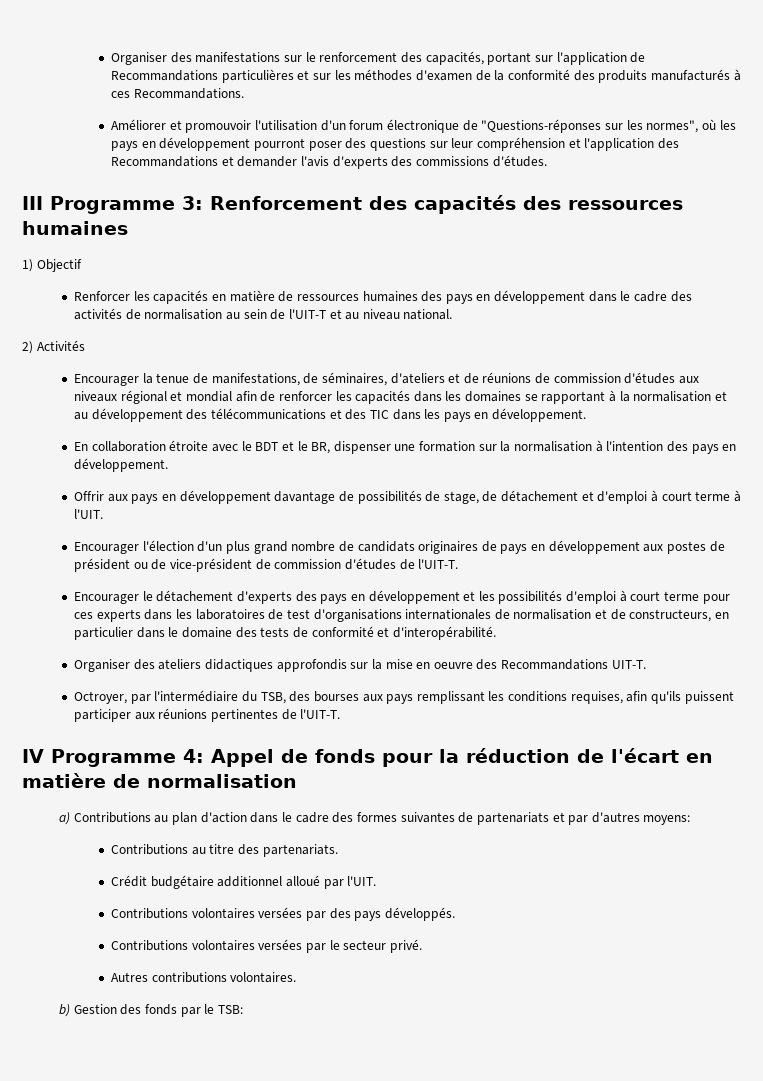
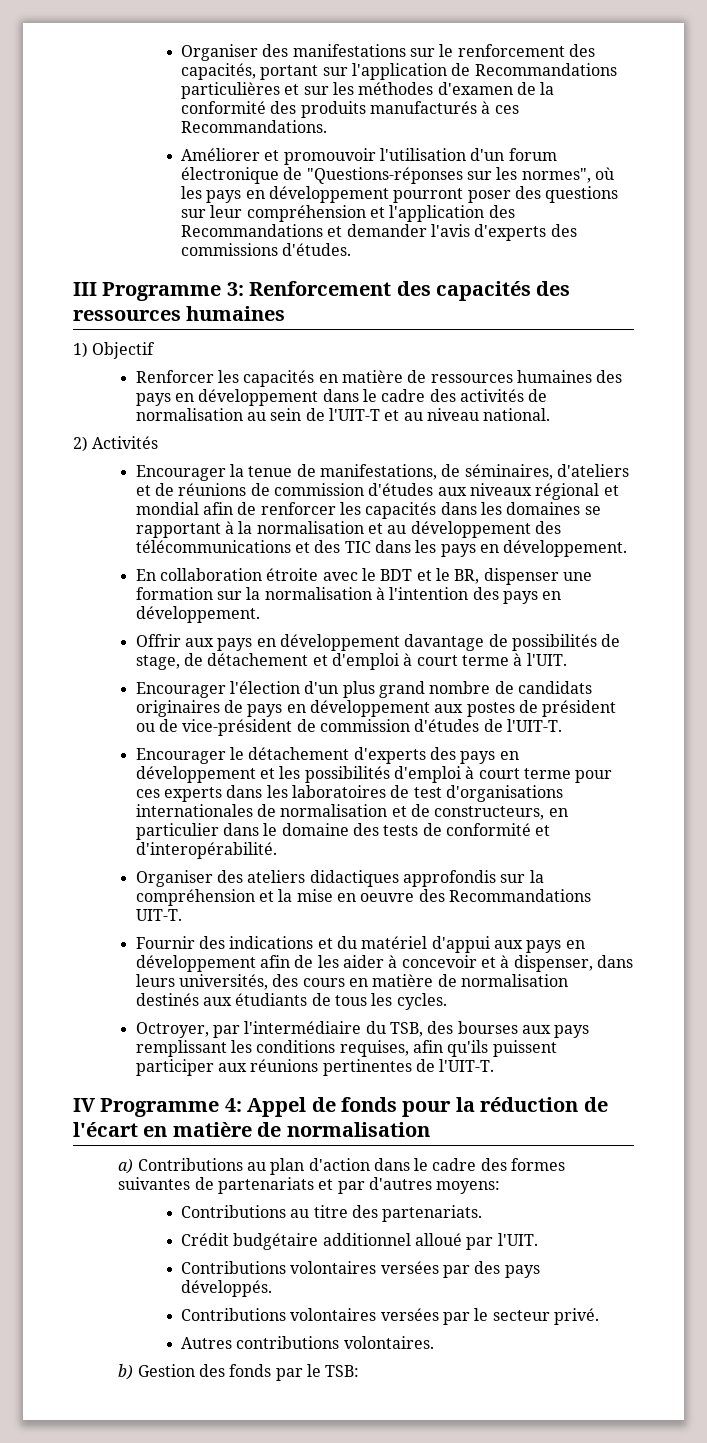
- Organiser des ateliers didactiques approfondis sur la mise en oeuvre des Recommandations UIT-T.
+ Organiser des ateliers didactiques approfondis sur la compréhension et la mise en oeuvre des Recommandations UIT-T.
+ Fournir des indications et du matériel d'appui aux pays en développement afin de les aider à concevoir et à dispenser, dans leurs universités, des cours en matière de normalisation destinés aux étudiants de tous les cycles.

